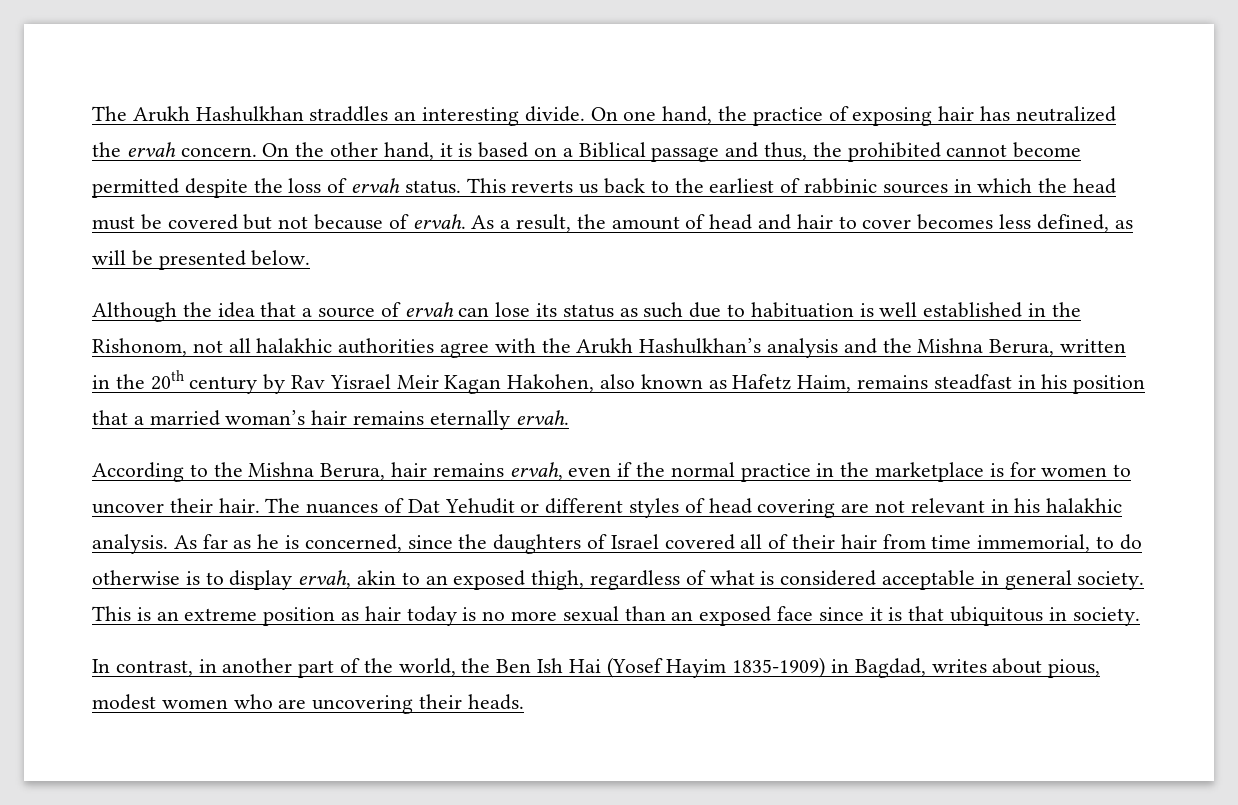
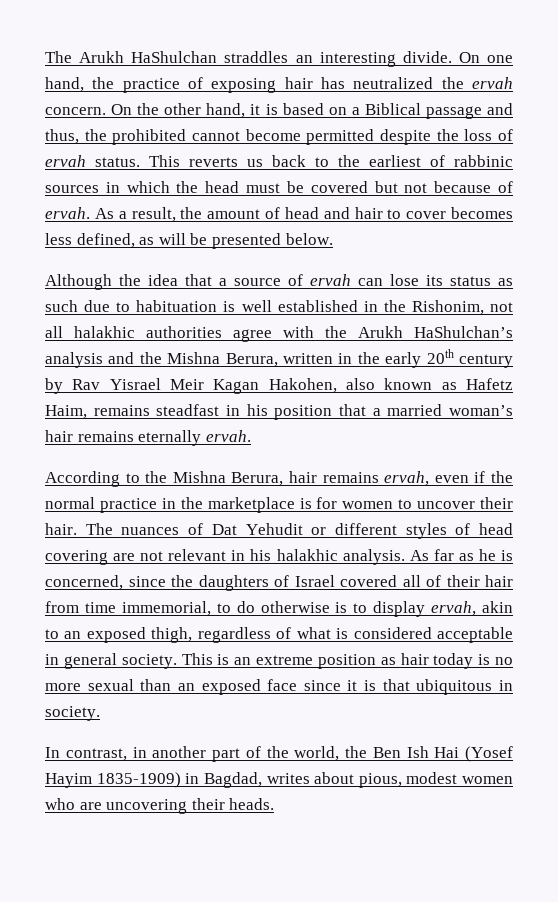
- The Arukh Hashulkhan straddles an interesting divide.
+ The Arukh HaShulchan straddles an interesting divide.
- Although the idea that a source of ervah can lose its status as such due to habituation is well established in the Rishonom, not all halakhic authorities agree with the Arukh Hashulkhan’s analysis and the Mishna Berura, written in the 20th century by Rav Yisrael Meir Kagan Hakohen, also known as Hafetz Haim, remains steadfast in his position that a married woman’s hair remains eternally ervah.
+ Although the idea that a source of ervah can lose its status as such due to habituation is well established in the Rishonim, not all halakhic authorities agree with the Arukh HaShulchan’s analysis and the Mishna Berura, written in the early 20th century by Rav Yisrael Meir Kagan Hakohen, also known as Hafetz Haim, remains steadfast in his position that a married woman’s hair remains eternally ervah.

